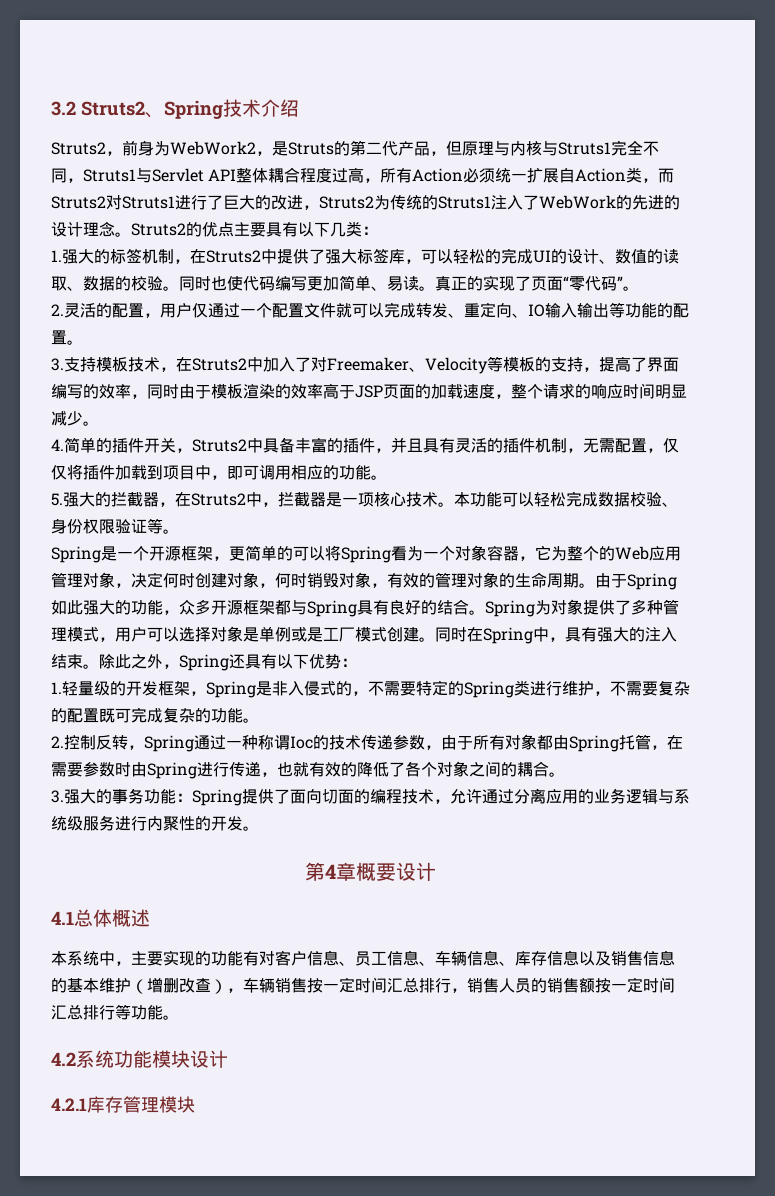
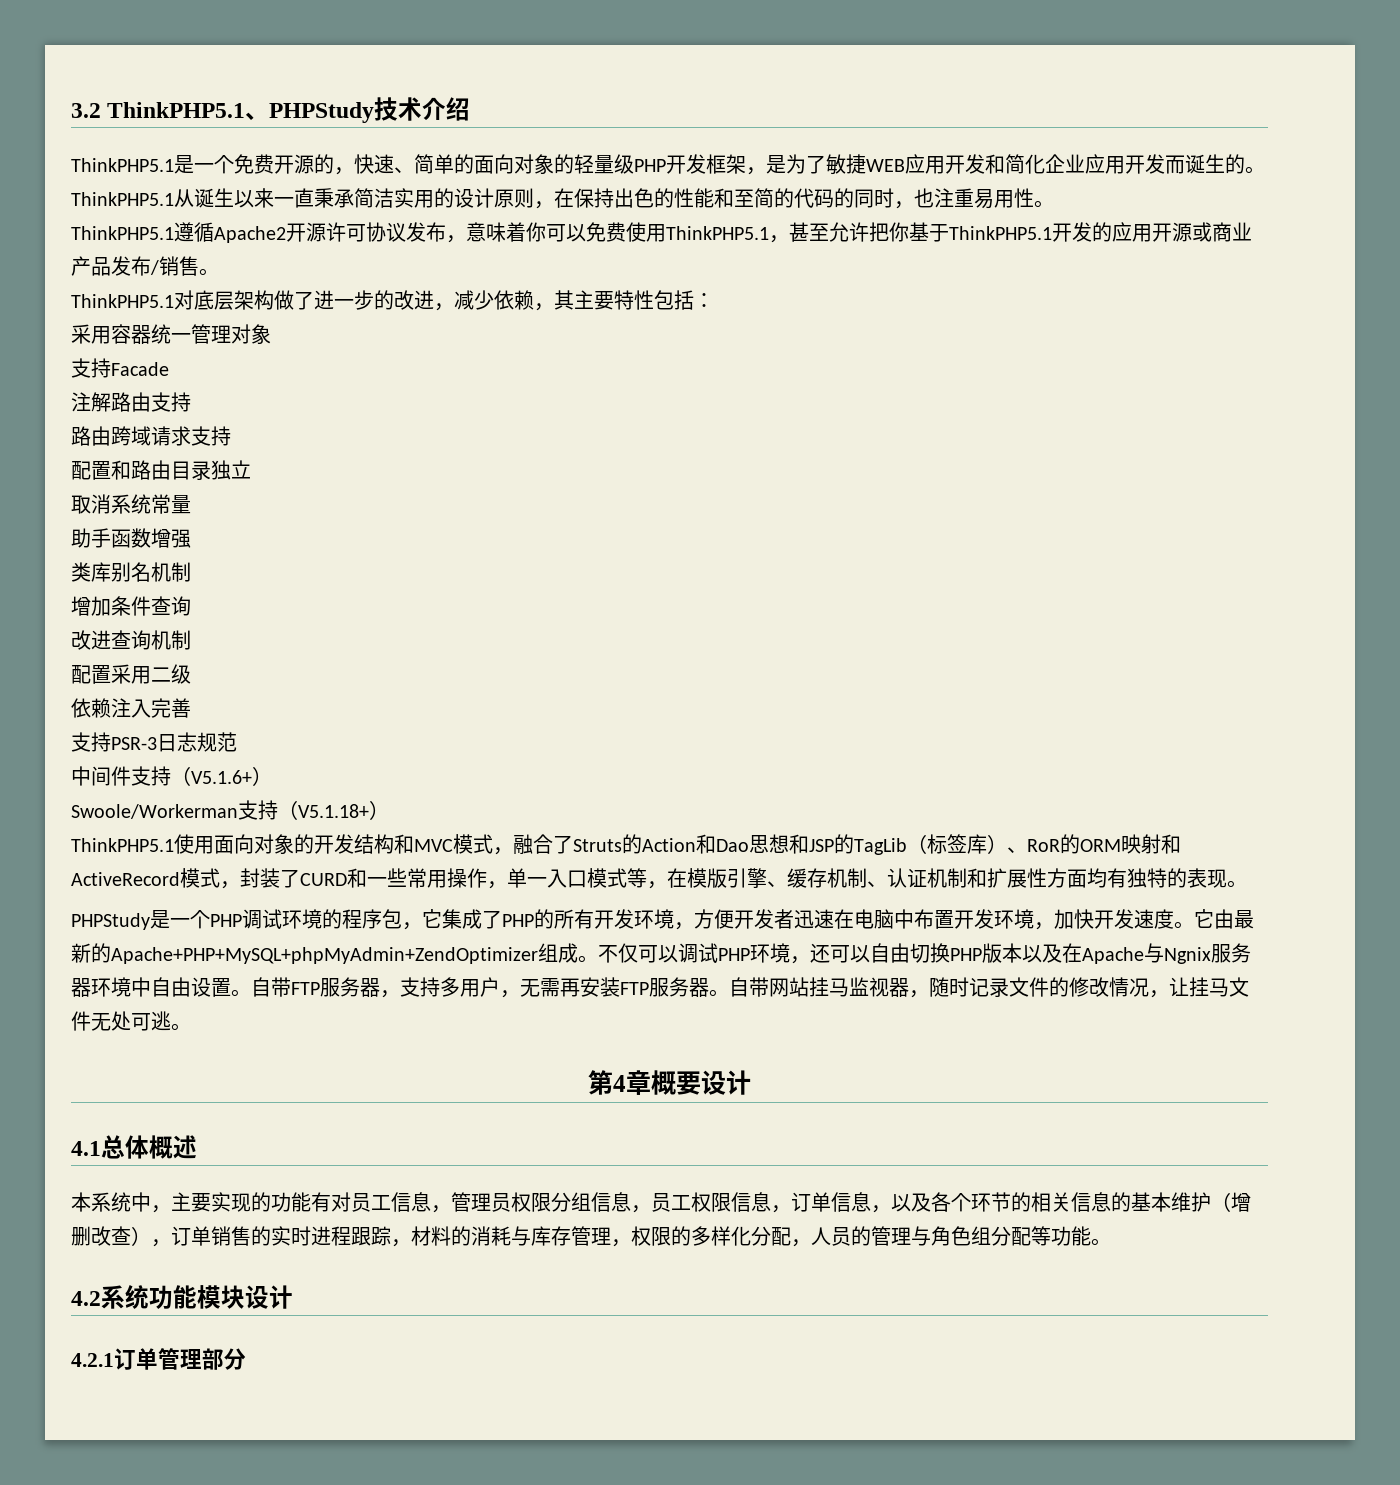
- 3.2 Struts2、Spring技术介绍
+ 3.2 ThinkPHP5.1、PHPStudy技术介绍
- Struts2，前身为WebWork2，是Struts的第二代产品，但原理与内核与Struts1完全不同，Struts1与Servlet API整体耦合程度过高，所有Action必须统一扩展自Action类，而Struts2对Struts1进行了巨大的改进，Struts2为传统的Struts1注入了WebWork的先进的设计理念。Struts2的优点主要具有以下几类：
- 1.强大的标签机制，在Struts2中提供了强大标签库，可以轻松的完成UI的设计、数值的读取、数据的校验。同时也使代码编写更加简单、易读。真正的实现了页面“零代码”。
- 2.灵活的配置，用户仅通过一个配置文件就可以完成转发、重定向、IO输入输出等功能的配置。
- 3.支持模板技术，在Struts2中加入了对Freemaker、Velocity等模板的支持，提高了界面编写的效率，同时由于模板渲染的效率高于JSP页面的加载速度，整个请求的响应时间明显减少。
- 4.简单的插件开关，Struts2中具备丰富的插件，并且具有灵活的插件机制，无需配置，仅仅将插件加载到项目中，即可调用相应的功能。
- 5.强大的拦截器，在Struts2中，拦截器是一项核心技术。本功能可以轻松完成数据校验、身份权限验证等。
- Spring是一个开源框架，更简单的可以将Spring看为一个对象容器，它为整个的Web应用管理对象，决定何时创建对象，何时销毁对象，有效的管理对象的生命周期。由于Spring如此强大的功能，众多开源框架都与Spring具有良好的结合。Spring为对象提供了多种管理模式，用户可以选择对象是单例或是工厂模式创建。同时在Spring中，具有强大的注入结束。除此之外，Spring还具有以下优势：
- 1.轻量级的开发框架，Spring是非入侵式的，不需要特定的Spring类进行维护，不需要复杂的配置既可完成复杂的功能。
- 2.控制反转，Spring通过一种称谓Ioc的技术传递参数，由于所有对象都由Spring托管，在需要参数时由Spring进行传递，也就有效的降低了各个对象之间的耦合。
- 3.强大的事务功能：Spring提供了面向切面的编程技术，允许通过分离应用的业务逻辑与系统级服务进行内聚性的开发。
+ ThinkPHP5.1是一个免费开源的，快速、简单的面向对象的轻量级PHP开发框架，是为了敏捷WEB应用开发和简化企业应用开发而诞生的。ThinkPHP5.1从诞生以来一直秉承简洁实用的设计原则，在保持出色的性能和至简的代码的同时，也注重易用性。
+ ThinkPHP5.1遵循Apache2开源许可协议发布，意味着你可以免费使用ThinkPHP5.1，甚至允许把你基于ThinkPHP5.1开发的应用开源或商业产品发布/销售。
+ ThinkPHP5.1对底层架构做了进一步的改进，减少依赖，其主要特性包括：
+ 采用容器统一管理对象
+ 支持Facade
+ 注解路由支持
+ 路由跨域请求支持
+ 配置和路由目录独立
+ 取消系统常量
+ 助手函数增强
+ 类库别名机制
+ 增加条件查询
+ 改进查询机制
+ 配置采用二级
+ 依赖注入完善
+ 支持PSR-3日志规范
+ 中间件支持（V5.1.6+）
+ Swoole/Workerman支持（V5.1.18+）
+ ThinkPHP5.1使用面向对象的开发结构和MVC模式，融合了Struts的Action和Dao思想和JSP的TagLib（标签库）、RoR的ORM映射和ActiveRecord模式，封装了CURD和一些常用操作，单一入口模式等，在模版引擎、缓存机制、认证机制和扩展性方面均有独特的表现。
+ PHPStudy是一个PHP调试环境的程序包，它集成了PHP的所有开发环境，方便开发者迅速在电脑中布置开发环境，加快开发速度。它由最新的Apache+PHP+MySQL+phpMyAdmin+ZendOptimizer组成。不仅可以调试PHP环境，还可以自由切换PHP版本以及在Apache与Ngnix服务器环境中自由设置。自带FTP服务器，支持多用户，无需再安装FTP服务器。自带网站挂马监视器，随时记录文件的修改情况，让挂马文件无处可逃。
- 本系统中，主要实现的功能有对客户信息、员工信息、车辆信息、库存信息以及销售信息的基本维护（增删改查），车辆销售按一定时间汇总排行，销售人员的销售额按一定时间汇总排行等功能。
+ 本系统中，主要实现的功能有对员工信息，管理员权限分组信息，员工权限信息，订单信息，以及各个环节的相关信息的基本维护（增删改查），订单销售的实时进程跟踪，材料的消耗与库存管理，权限的多样化分配，人员的管理与角色组分配等功能。
- 4.2.1库存管理模块
+ 4.2.1订单管理部分

